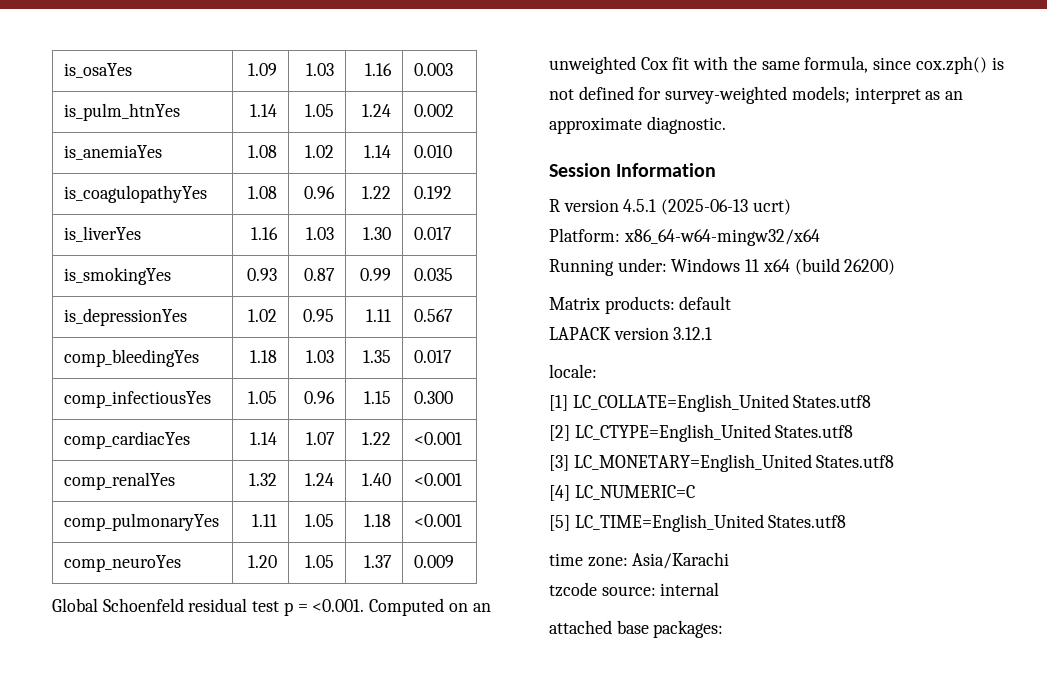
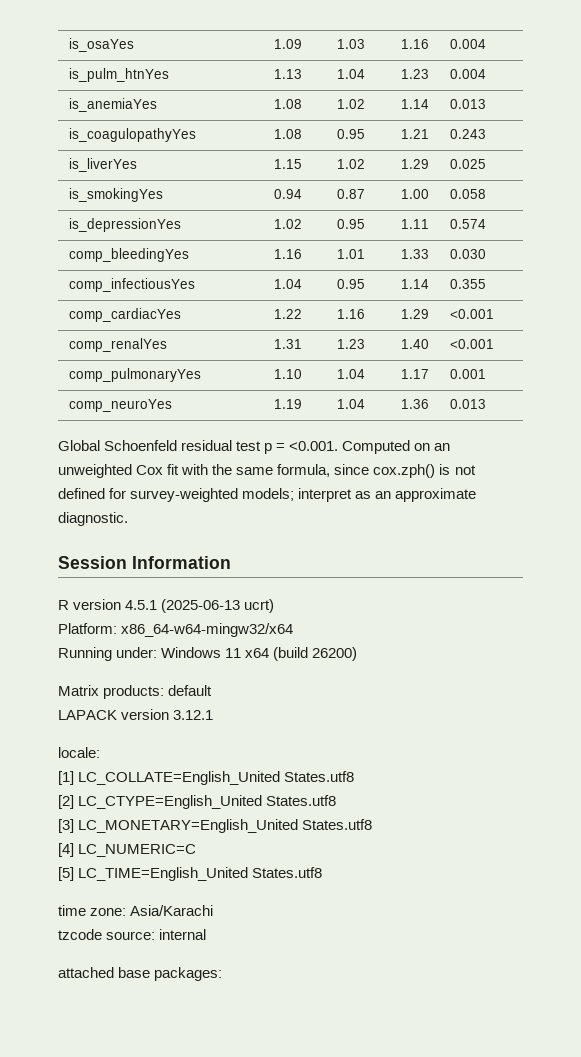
- is_osaYes | 1.09 | 1.03 | 1.16 | 0.003
+ is_osaYes | 1.09 | 1.03 | 1.16 | 0.004
- is_pulm_htnYes | 1.14 | 1.05 | 1.24 | 0.002
+ is_pulm_htnYes | 1.13 | 1.04 | 1.23 | 0.004
- is_anemiaYes | 1.08 | 1.02 | 1.14 | 0.010
+ is_anemiaYes | 1.08 | 1.02 | 1.14 | 0.013
- is_coagulopathyYes | 1.08 | 0.96 | 1.22 | 0.192
- is_liverYes | 1.16 | 1.03 | 1.30 | 0.017
+ is_coagulopathyYes | 1.08 | 0.95 | 1.21 | 0.243
+ is_liverYes | 1.15 | 1.02 | 1.29 | 0.025
- is_smokingYes | 0.93 | 0.87 | 0.99 | 0.035
+ is_smokingYes | 0.94 | 0.87 | 1.00 | 0.058
- is_depressionYes | 1.02 | 0.95 | 1.11 | 0.567
+ is_depressionYes | 1.02 | 0.95 | 1.11 | 0.574
- comp_bleedingYes | 1.18 | 1.03 | 1.35 | 0.017
- comp_infectiousYes | 1.05 | 0.96 | 1.15 | 0.300
- comp_cardiacYes | 1.14 | 1.07 | 1.22 | <0.001
+ comp_bleedingYes | 1.16 | 1.01 | 1.33 | 0.030
+ comp_infectiousYes | 1.04 | 0.95 | 1.14 | 0.355
+ comp_cardiacYes | 1.22 | 1.16 | 1.29 | <0.001
- comp_renalYes | 1.32 | 1.24 | 1.40 | <0.001
+ comp_renalYes | 1.31 | 1.23 | 1.40 | <0.001
- comp_pulmonaryYes | 1.11 | 1.05 | 1.18 | <0.001
- comp_neuroYes | 1.20 | 1.05 | 1.37 | 0.009
+ comp_pulmonaryYes | 1.10 | 1.04 | 1.17 | 0.001
+ comp_neuroYes | 1.19 | 1.04 | 1.36 | 0.013

